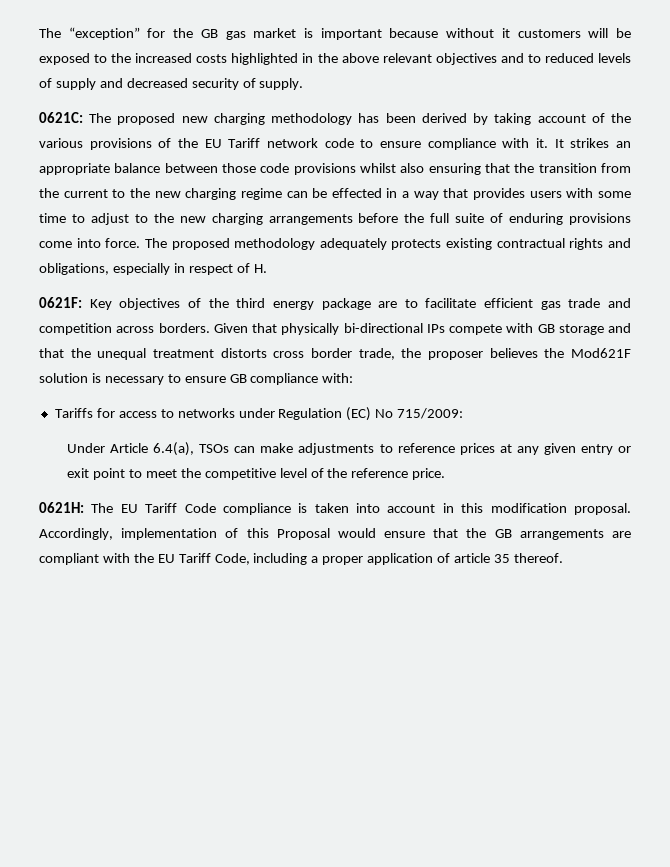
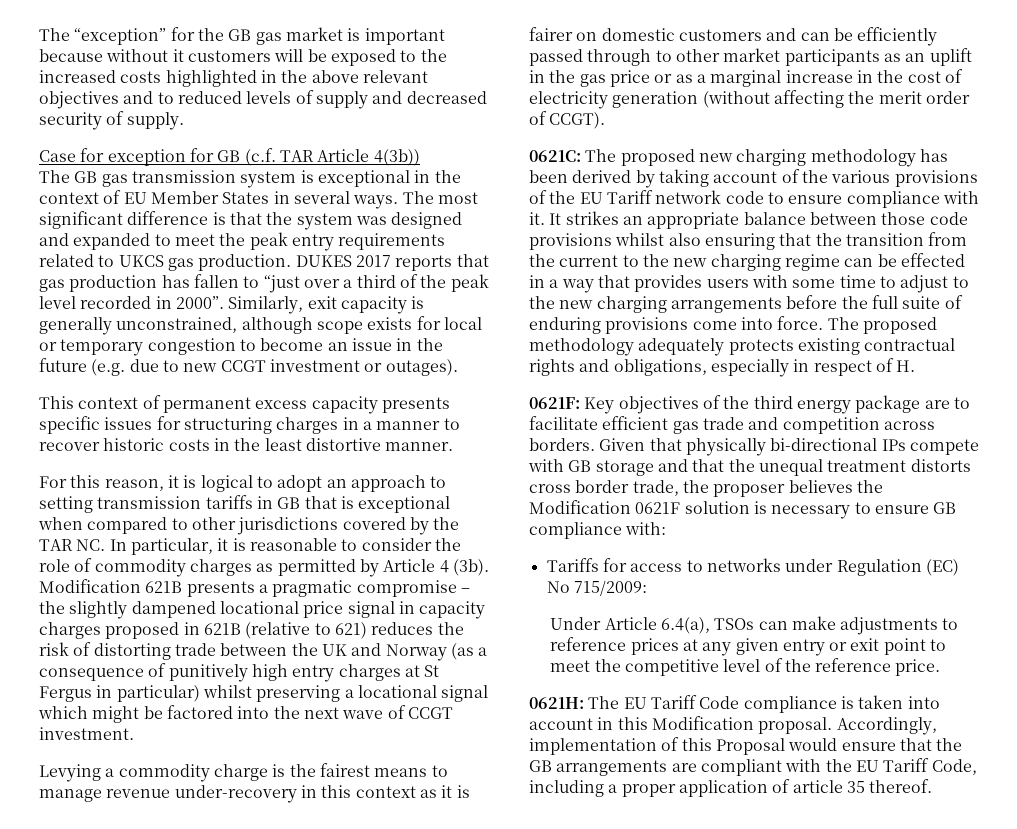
+ Case for exception for GB (c.f. TAR Article 4(3b))
+ The GB gas transmission system is exceptional in the context of EU Member States in several ways. The most significant difference is that the system was designed and expanded to meet the peak entry requirements related to UKCS gas production. DUKES 2017 reports that gas production has fallen to “just over a third of the peak level recorded in 2000”. Similarly, exit capacity is generally unconstrained, although scope exists for local or temporary congestion to become an issue in the future (e.g. due to new CCGT investment or outages).
+ This context of permanent excess capacity presents specific issues for structuring charges in a manner to recover historic costs in the least distortive manner.
+ For this reason, it is logical to adopt an approach to setting transmission tariffs in GB that is exceptional when compared to other jurisdictions covered by the TAR NC. In particular, it is reasonable to consider the role of commodity charges as permitted by Article 4 (3b). Modification 621B presents a pragmatic compromise – the slightly dampened locational price signal in capacity charges proposed in 621B (relative to 621) reduces the risk of distorting trade between the UK and Norway (as a consequence of punitively high entry charges at St Fergus in particular) whilst preserving a locational signal which might be factored into the next wave of CCGT investment.
+ Levying a commodity charge is the fairest means to manage revenue under-recovery in this context as it is fairer on domestic customers and can be efficiently passed through to other market participants as an uplift in the gas price or as a marginal increase in the cost of electricity generation (without affecting the merit order of CCGT).
- Given that physically bi-directional IPs compete with GB storage and that the unequal treatment distorts cross border trade, the proposer believes the Mod621F solution is necessary to ensure GB compliance with:
+ Given that physically bi-directional IPs compete with GB storage and that the unequal treatment distorts cross border trade, the proposer believes the Modification 0621F solution is necessary to ensure GB compliance with:
- 0621H: The EU Tariff Code compliance is taken into account in this modification proposal.
+ 0621H: The EU Tariff Code compliance is taken into account in this Modification proposal.

